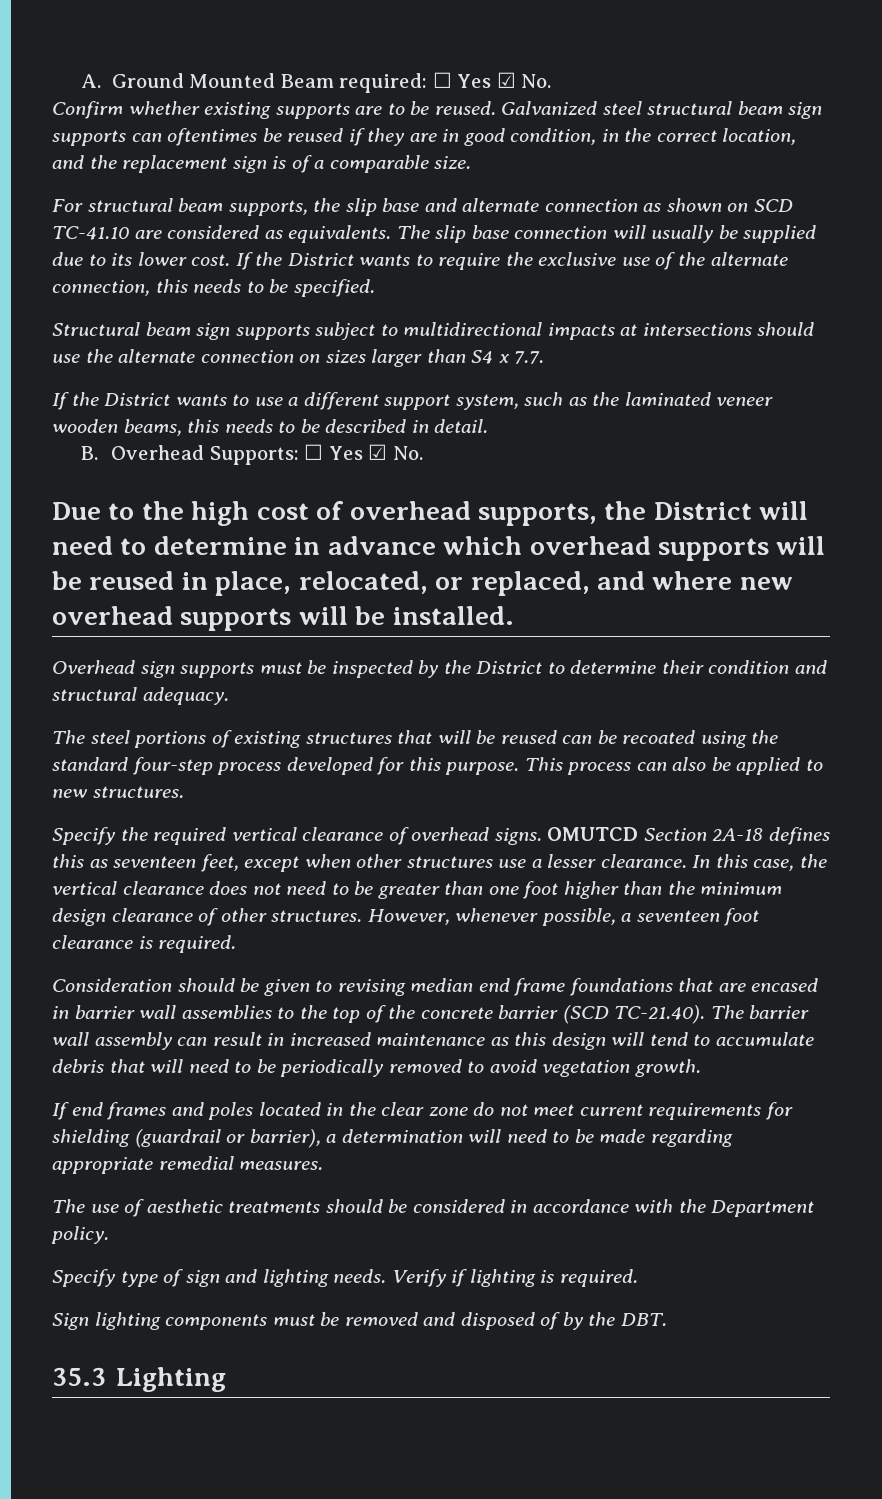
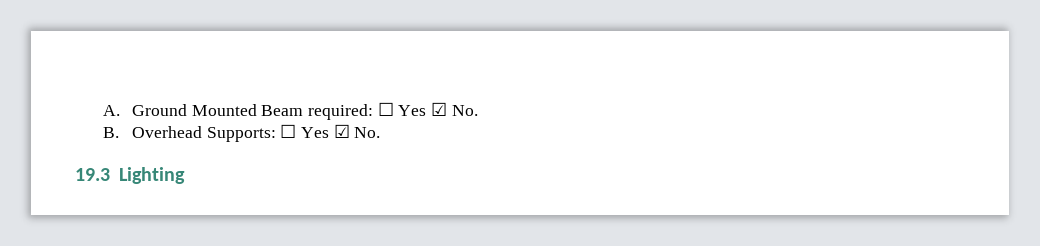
- Confirm whether existing supports are to be reused. Galvanized steel structural beam sign supports can oftentimes be reused if they are in good condition, in the correct location, and the replacement sign is of a comparable size.
- For structural beam supports, the slip base and alternate connection as shown on SCD TC-41.10 are considered as equivalents. The slip base connection will usually be supplied due to its lower cost. If the District wants to require the exclusive use of the alternate connection, this needs to be specified.
- Structural beam sign supports subject to multidirectional impacts at intersections should use the alternate connection on sizes larger than S4 x 7.7.
- If the District wants to use a different support system, such as the laminated veneer wooden beams, this needs to be described in detail.
- Due to the high cost of overhead supports, the District will need to determine in advance which overhead supports will be reused in place, relocated, or replaced, and where new overhead supports will be installed.
- Overhead sign supports must be inspected by the District to determine their condition and structural adequacy.
- The steel portions of existing structures that will be reused can be recoated using the standard four-step process developed for this purpose. This process can also be applied to new structures.
- Specify the required vertical clearance of overhead signs. OMUTCD Section 2A-18 defines this as seventeen feet, except when other structures use a lesser clearance. In this case, the vertical clearance does not need to be greater than one foot higher than the minimum design clearance of other structures. However, whenever possible, a seventeen foot clearance is required.
- Consideration should be given to revising median end frame foundations that are encased in barrier wall assemblies to the top of the concrete barrier (SCD TC-21.40). The barrier wall assembly can result in increased maintenance as this design will tend to accumulate debris that will need to be periodically removed to avoid vegetation growth.
- If end frames and poles located in the clear zone do not meet current requirements for shielding (guardrail or barrier), a determination will need to be made regarding appropriate remedial measures.
- The use of aesthetic treatments should be considered in accordance with the Department policy.
- Specify type of sign and lighting needs. Verify if lighting is required.
- Sign lighting components must be removed and disposed of by the DBT.
- 35.3 Lighting
+ 19.3 Lighting

